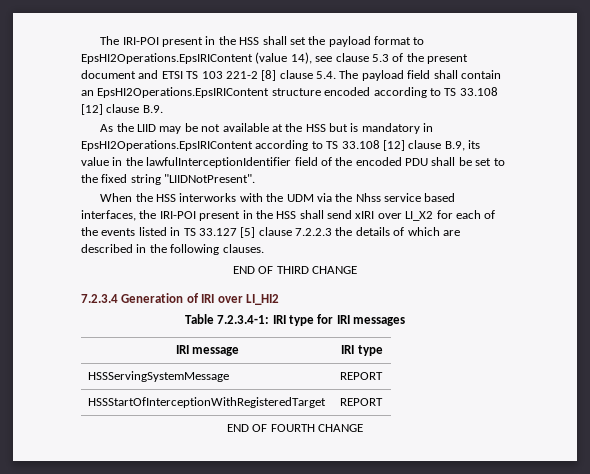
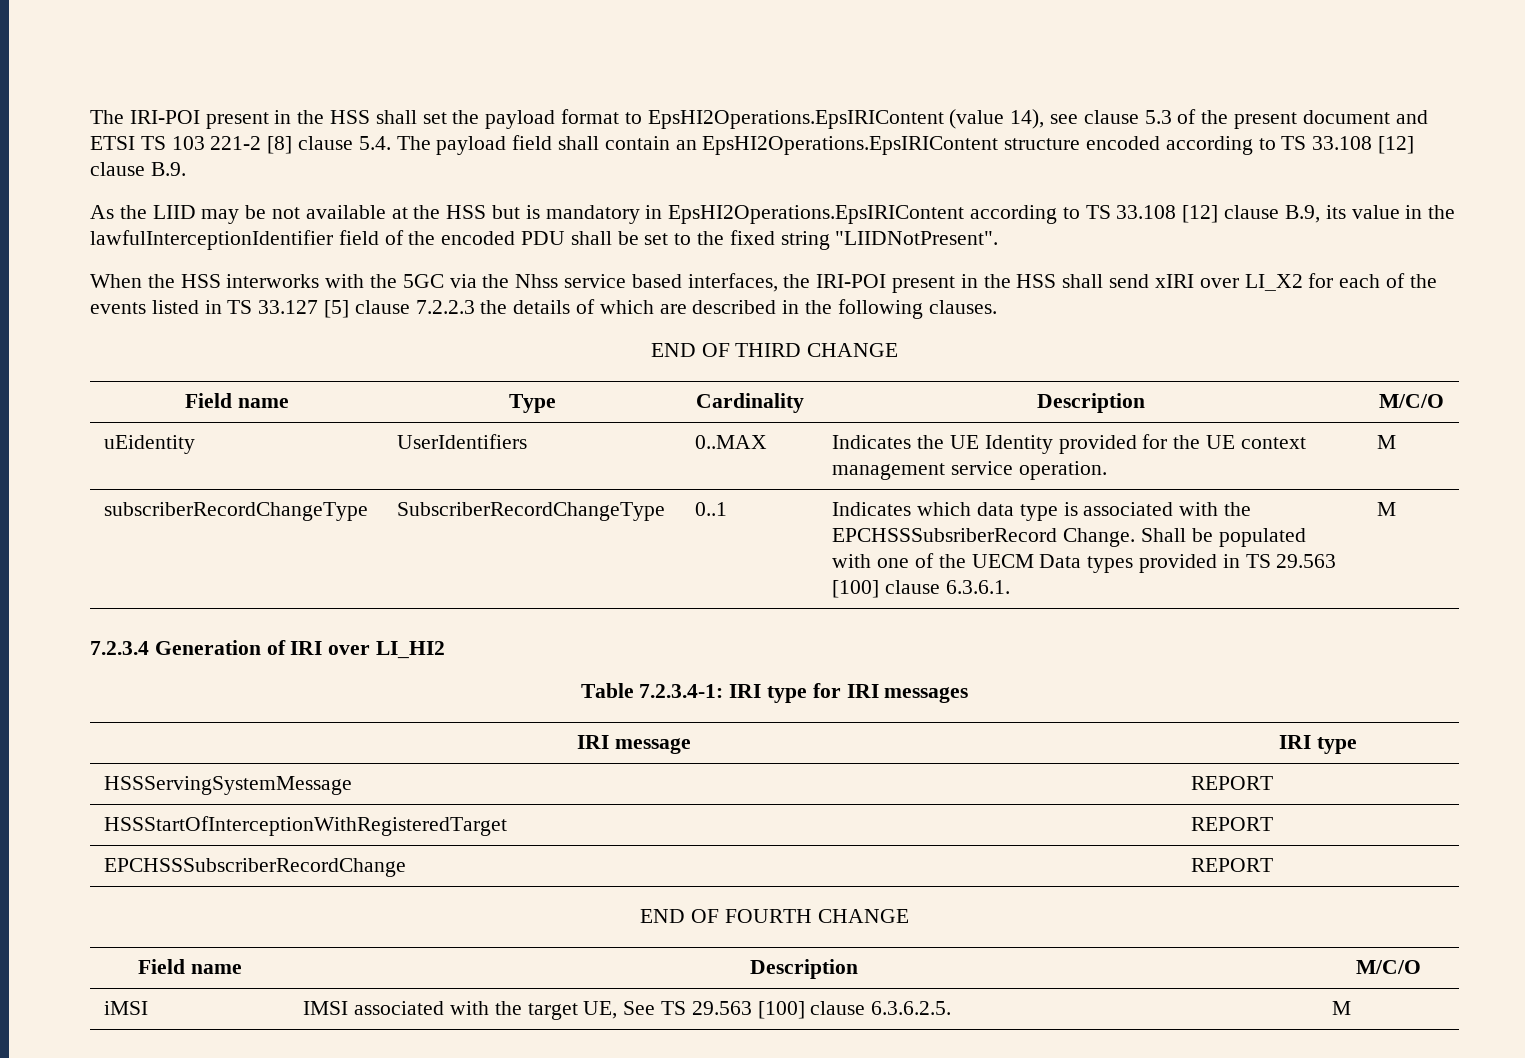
- When the HSS interworks with the UDM via the Nhss service based interfaces, the IRI-POI present in the HSS shall send xIRI over LI_X2 for each of the events listed in TS 33.127 [5] clause 7.2.2.3 the details of which are described in the following clauses.
+ When the HSS interworks with the 5GC via the Nhss service based interfaces, the IRI-POI present in the HSS shall send xIRI over LI_X2 for each of the events listed in TS 33.127 [5] clause 7.2.2.3 the details of which are described in the following clauses.
+ Field name | Type | Cardinality | Description | M/C/O
+ uEidentity | UserIdentifiers | 0..MAX | Indicates the UE Identity provided for the UE context management service operation. | M
+ subscriberRecordChangeType | SubscriberRecordChangeType | 0..1 | Indicates which data type is associated with the EPCHSSSubsriberRecord Change. Shall be populated with one of the UECM Data types provided in TS 29.563 [100] clause 6.3.6.1. | M
+ EPCHSSSubscriberRecordChange | REPORT
+ Field name | Description | M/C/O
+ iMSI | IMSI associated with the target UE, See TS 29.563 [100] clause 6.3.6.2.5. | M

